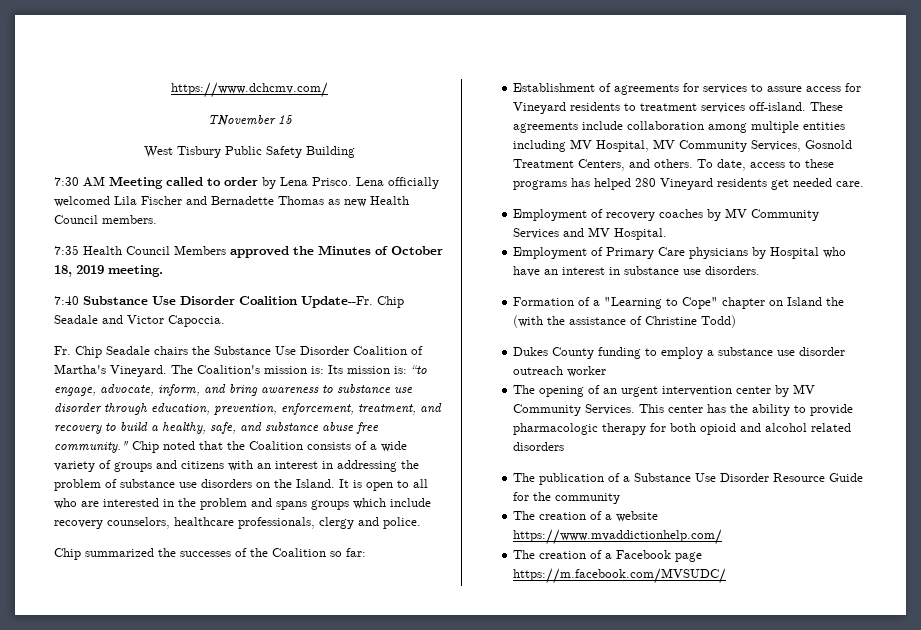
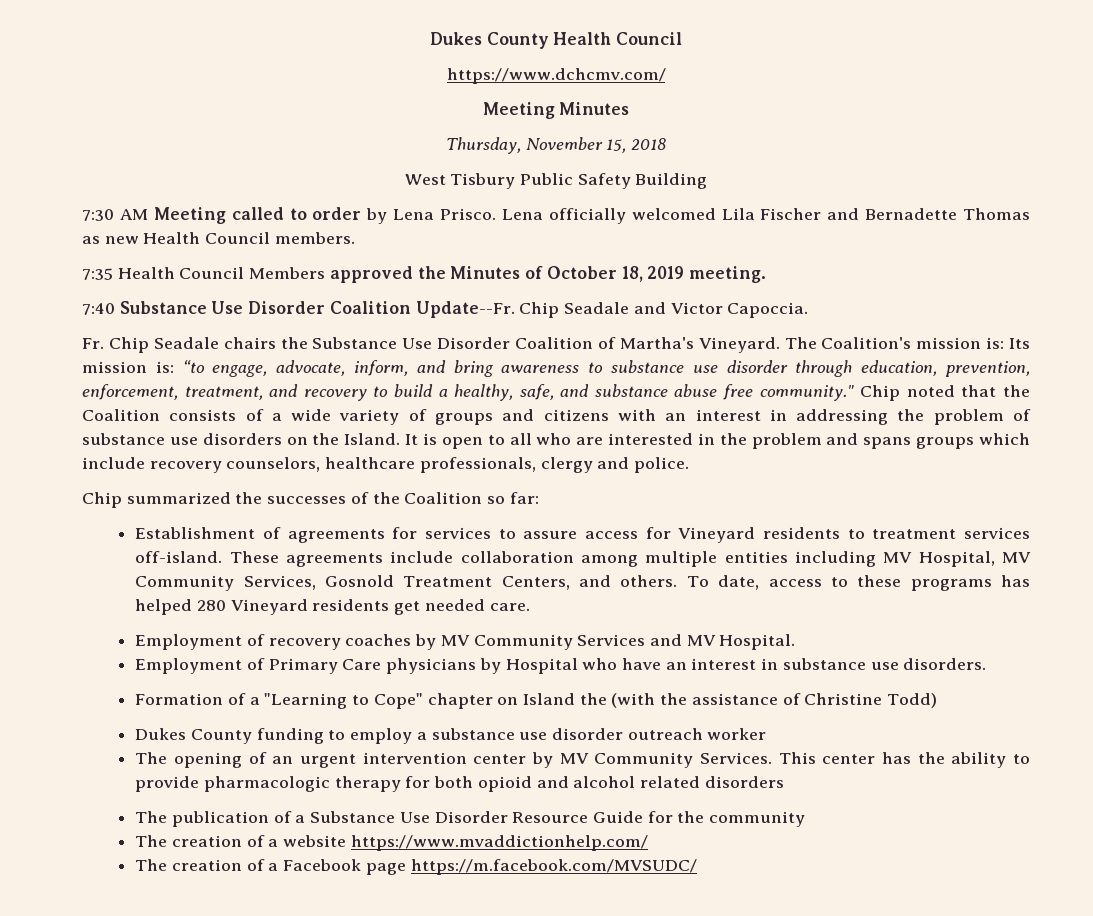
+ Dukes County Health Council
  https://www.dchcmv.com/
- TNovember 15
+ Meeting Minutes
+ Thursday, November 15, 2018

